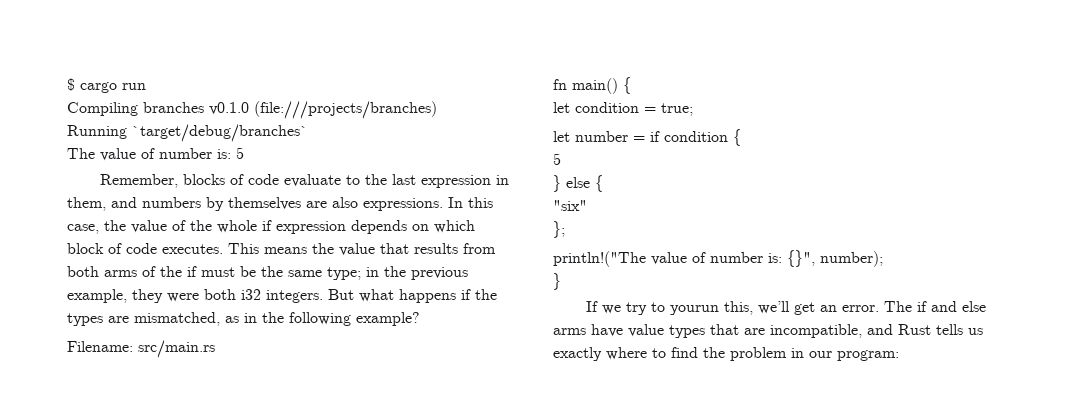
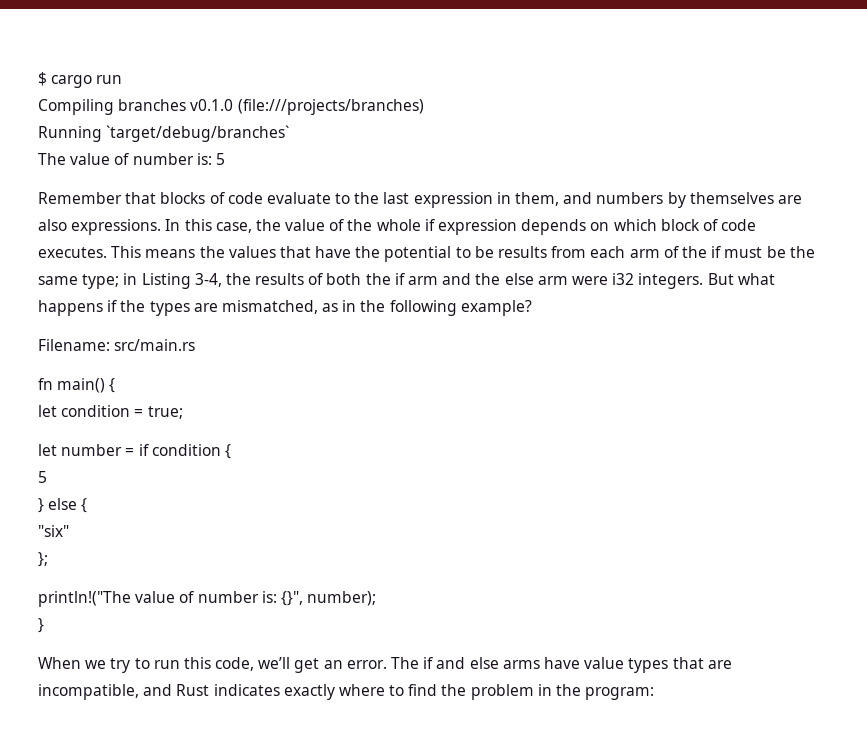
- Remember, blocks of code evaluate to the last expression in them, and numbers by themselves are also expressions.
+ Remember that blocks of code evaluate to the last expression in them, and numbers by themselves are also expressions.
- This means the value that results from both arms of the if must be the same type; in the previous example, they were both i32 integers.
+ This means the values that have the potential to be results from each arm of the if must be the same type; in Listing 3-4, the results of both the if arm and the else arm were i32 integers.
- If we try to yourun this, we’ll get an error.
+ When we try to run this code, we’ll get an error.
- The if and else arms have value types that are incompatible, and Rust tells us exactly where to find the problem in our program:
+ The if and else arms have value types that are incompatible, and Rust indicates exactly where to find the problem in the program:

